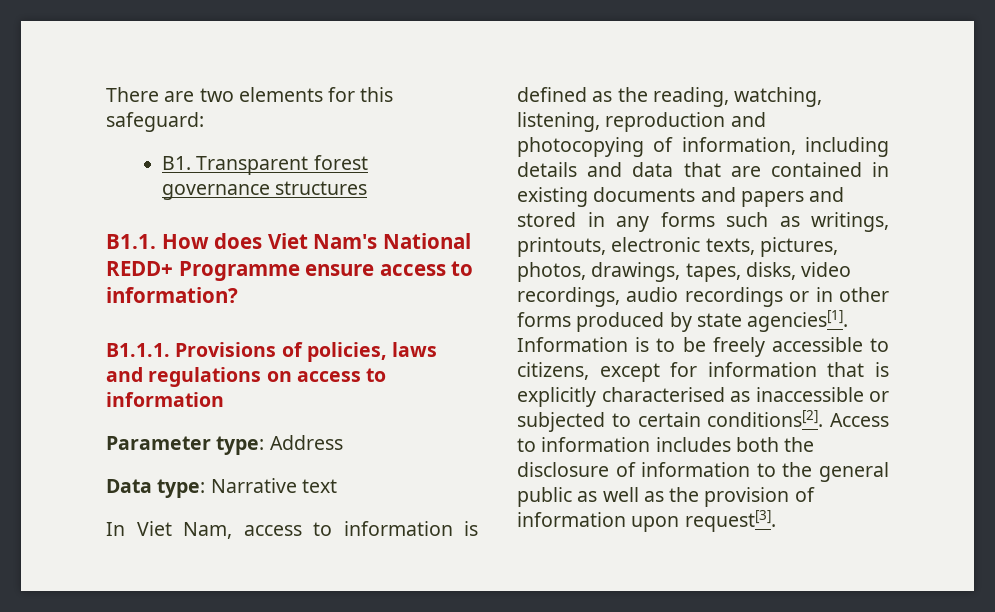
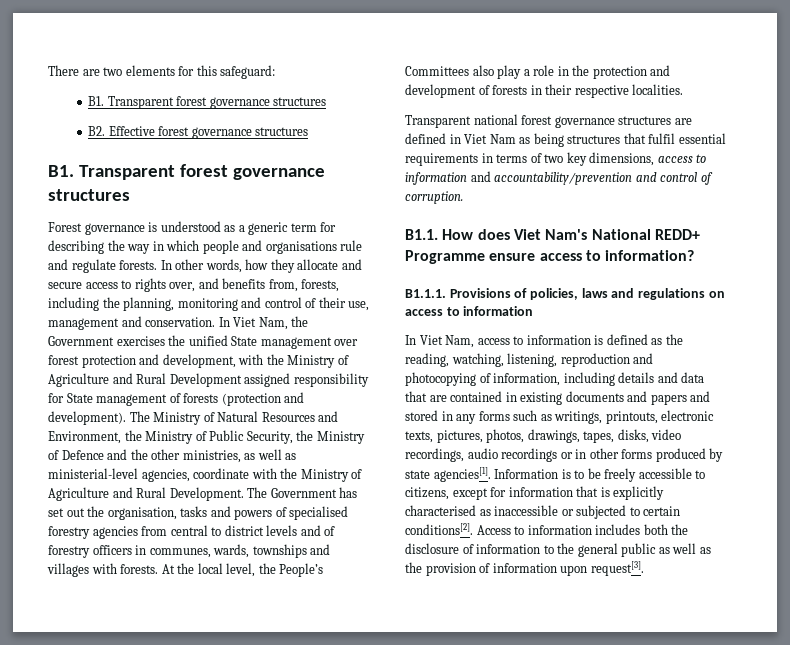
+ B2. Effective forest governance structures
+ B1. Transparent forest governance structures
+ Forest governance is understood as a generic term for describing the way in which people and organisations rule and regulate forests. In other words, how they allocate and secure access to rights over, and benefits from, forests, including the planning, monitoring and control of their use, management and conservation. In Viet Nam, the Government exercises the unified State management over forest protection and development, with the Ministry of Agriculture and Rural Development assigned responsibility for State management of forests (protection and development). The Ministry of Natural Resources and Environment, the Ministry of Public Security, the Ministry of Defence and the other ministries, as well as ministerial-level agencies, coordinate with the Ministry of Agriculture and Rural Development. The Government has set out the organisation, tasks and powers of specialised forestry agencies from central to district levels and of forestry officers in communes, wards, townships and villages with forests. At the local level, the People’s Committees also play a role in the protection and development of forests in their respective localities.
+ Transparent national forest governance structures are defined in Viet Nam as being structures that fulfil essential requirements in terms of two key dimensions, access to information and accountability/prevention and control of corruption.
- Parameter type: Address
- Data type: Narrative text

